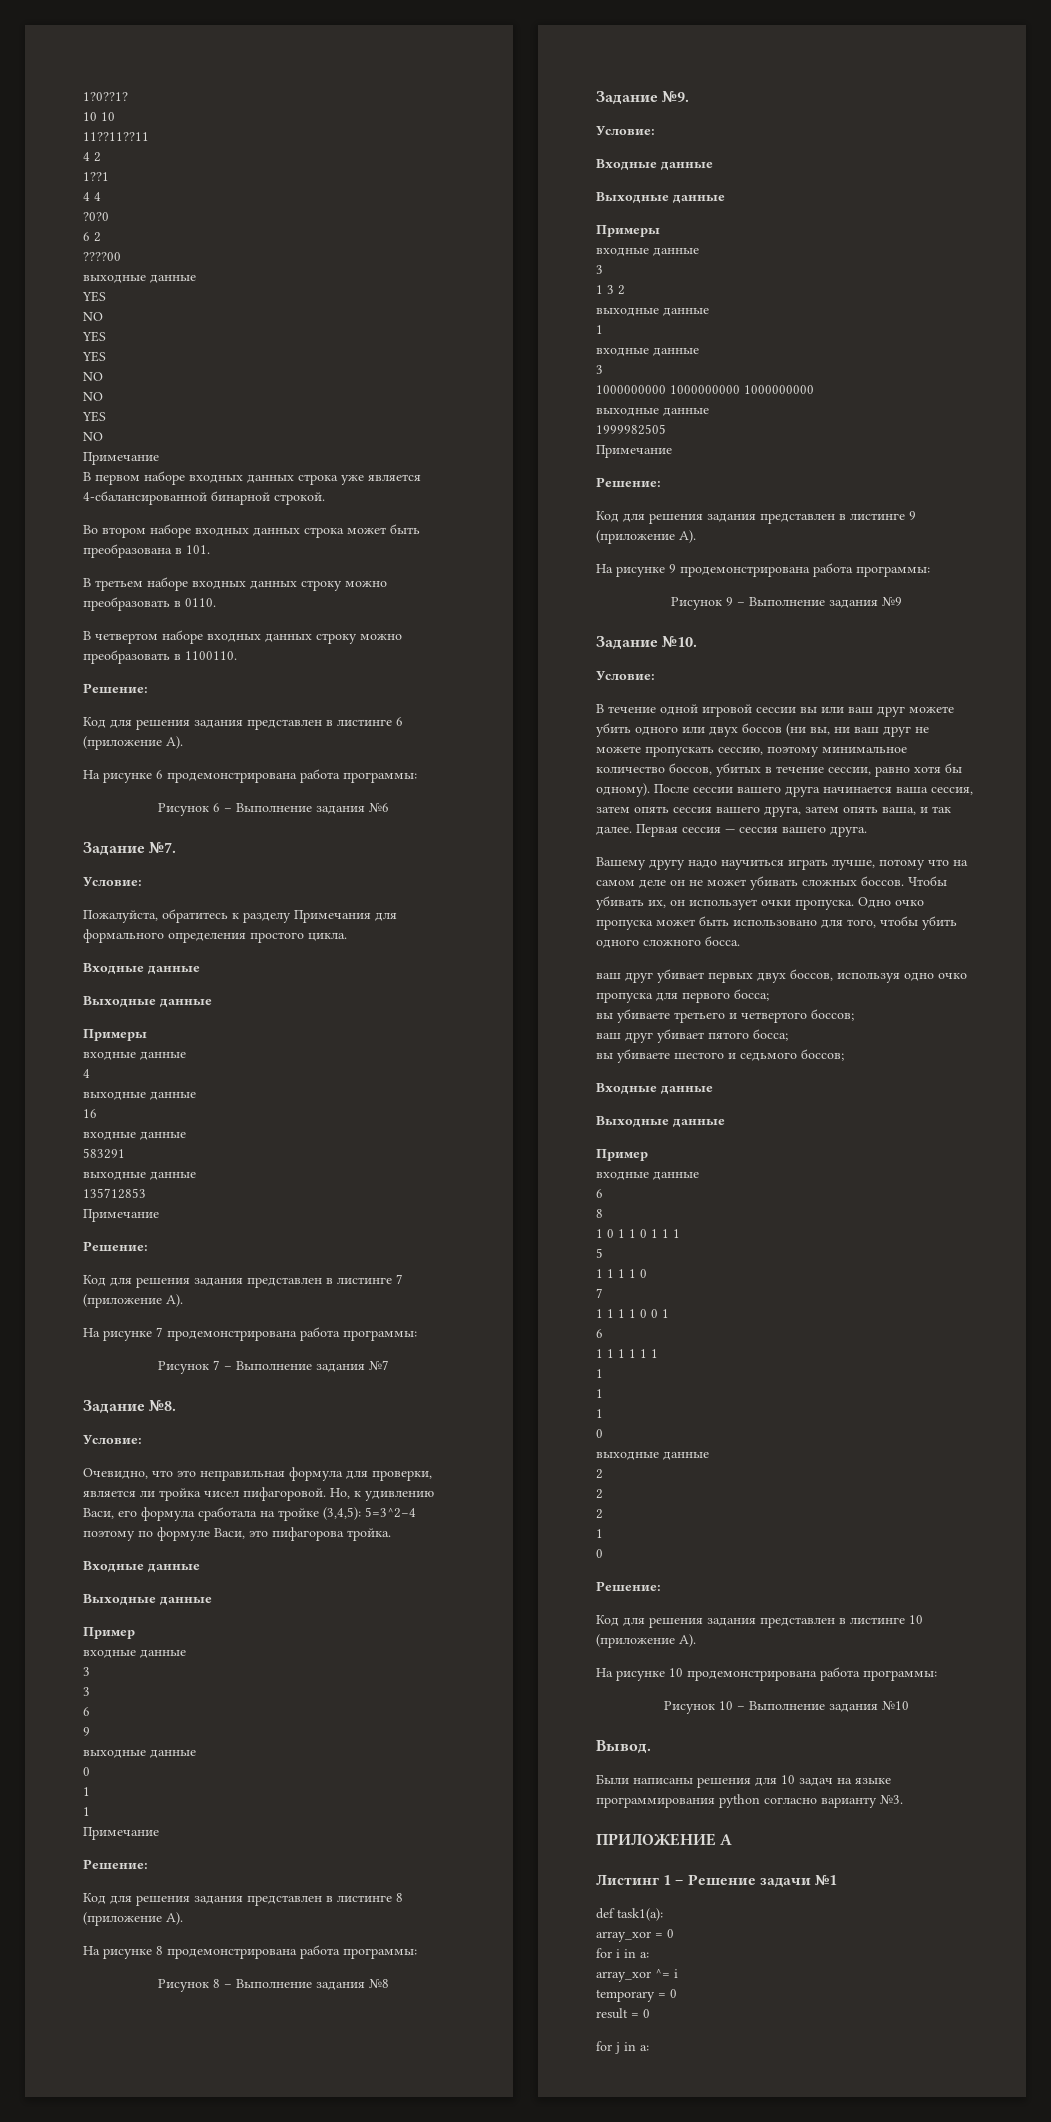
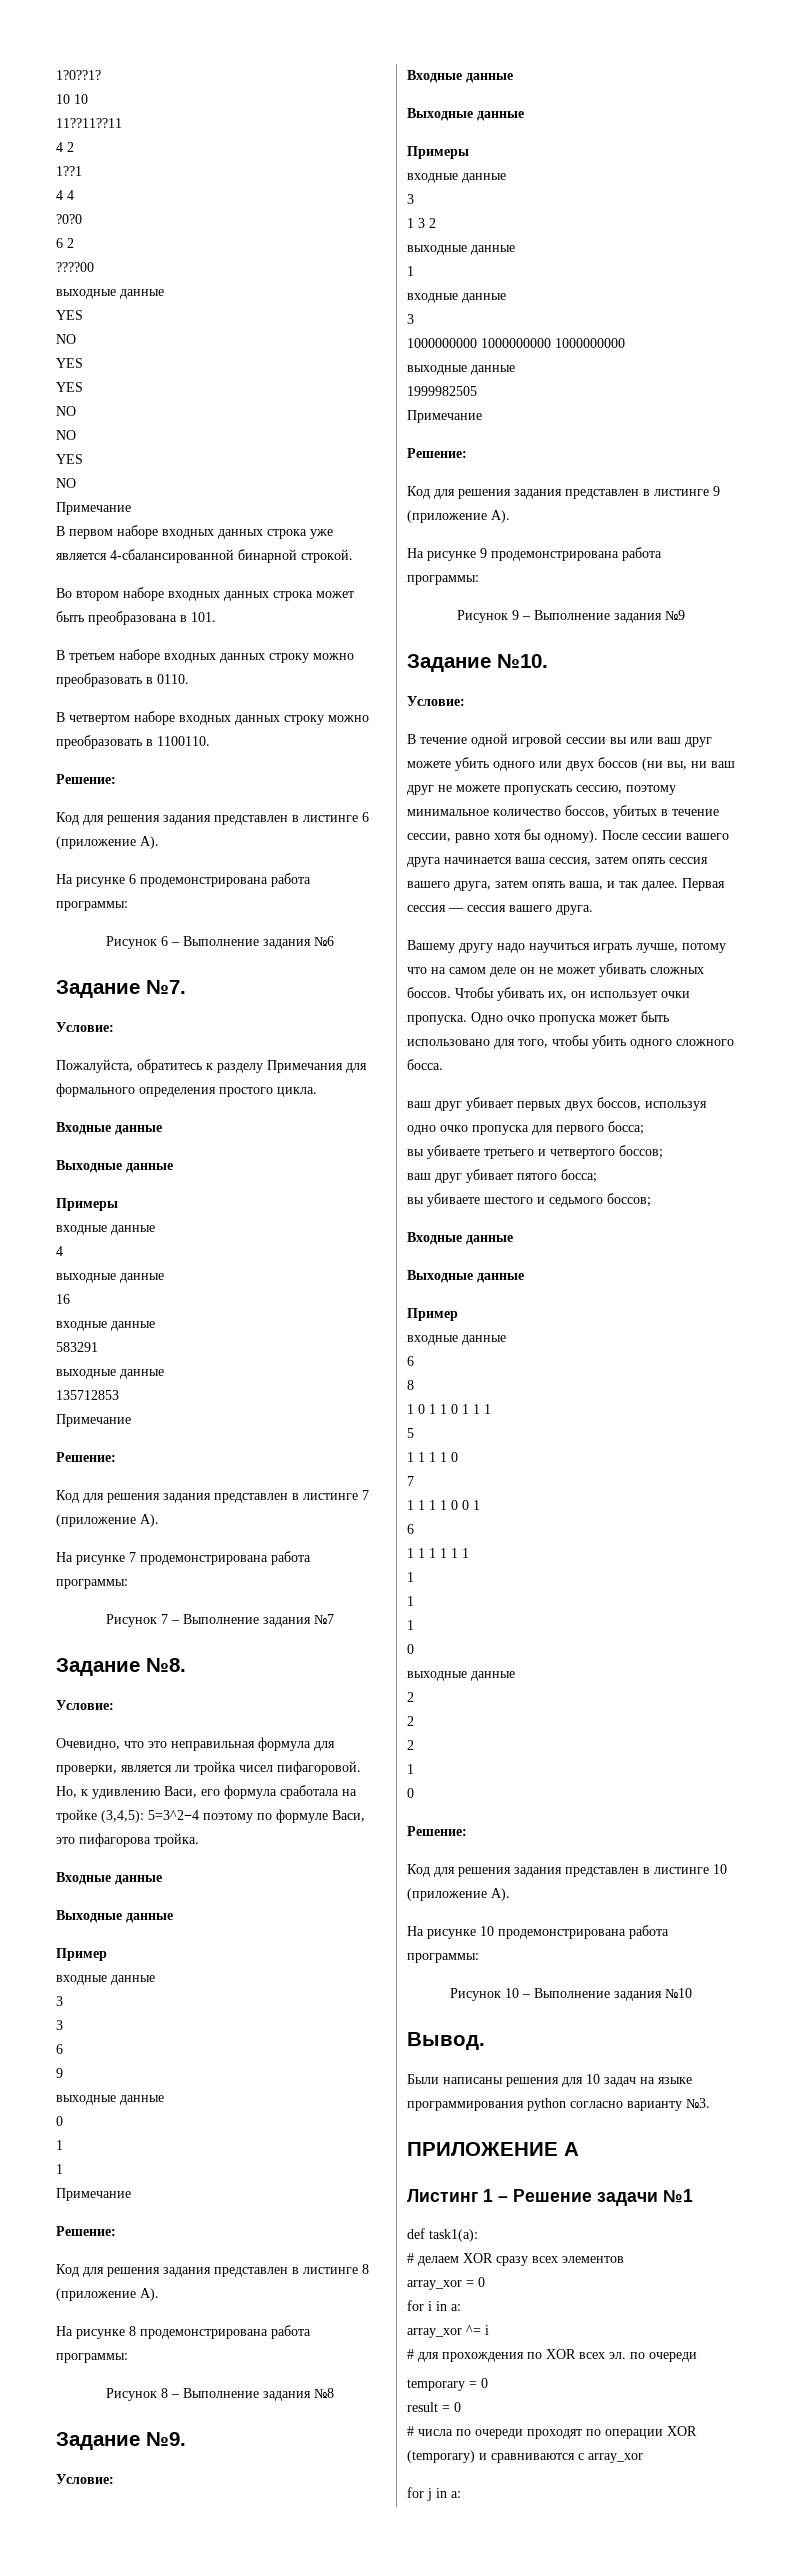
+ # делаем XOR сразу всех элементов
+ # для прохождения по XOR всех эл. по очереди
+ # числа по очереди проходят по операции XOR (temporary) и сравниваются с array_xor

